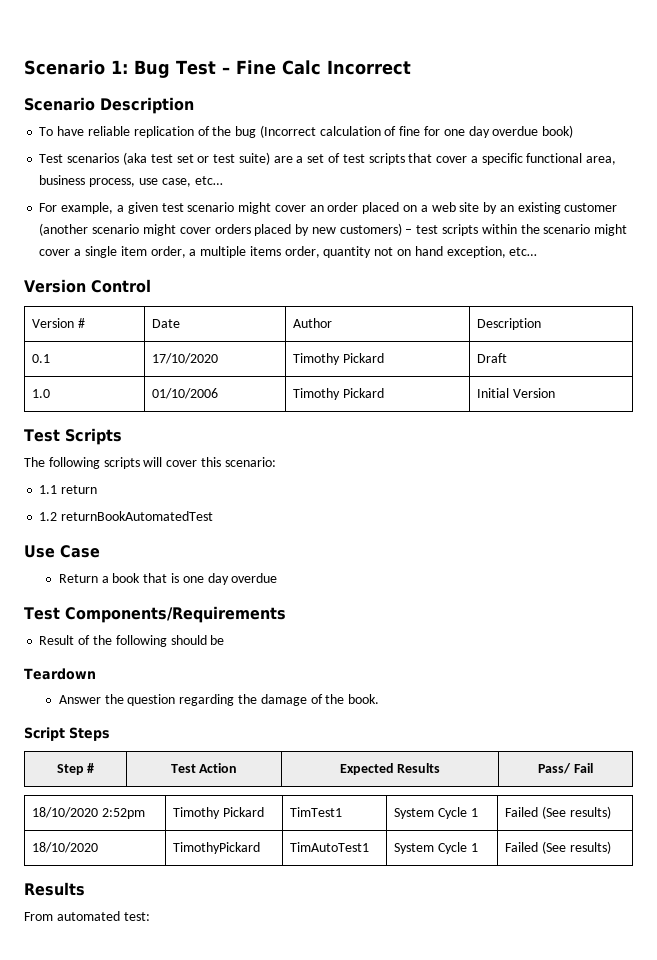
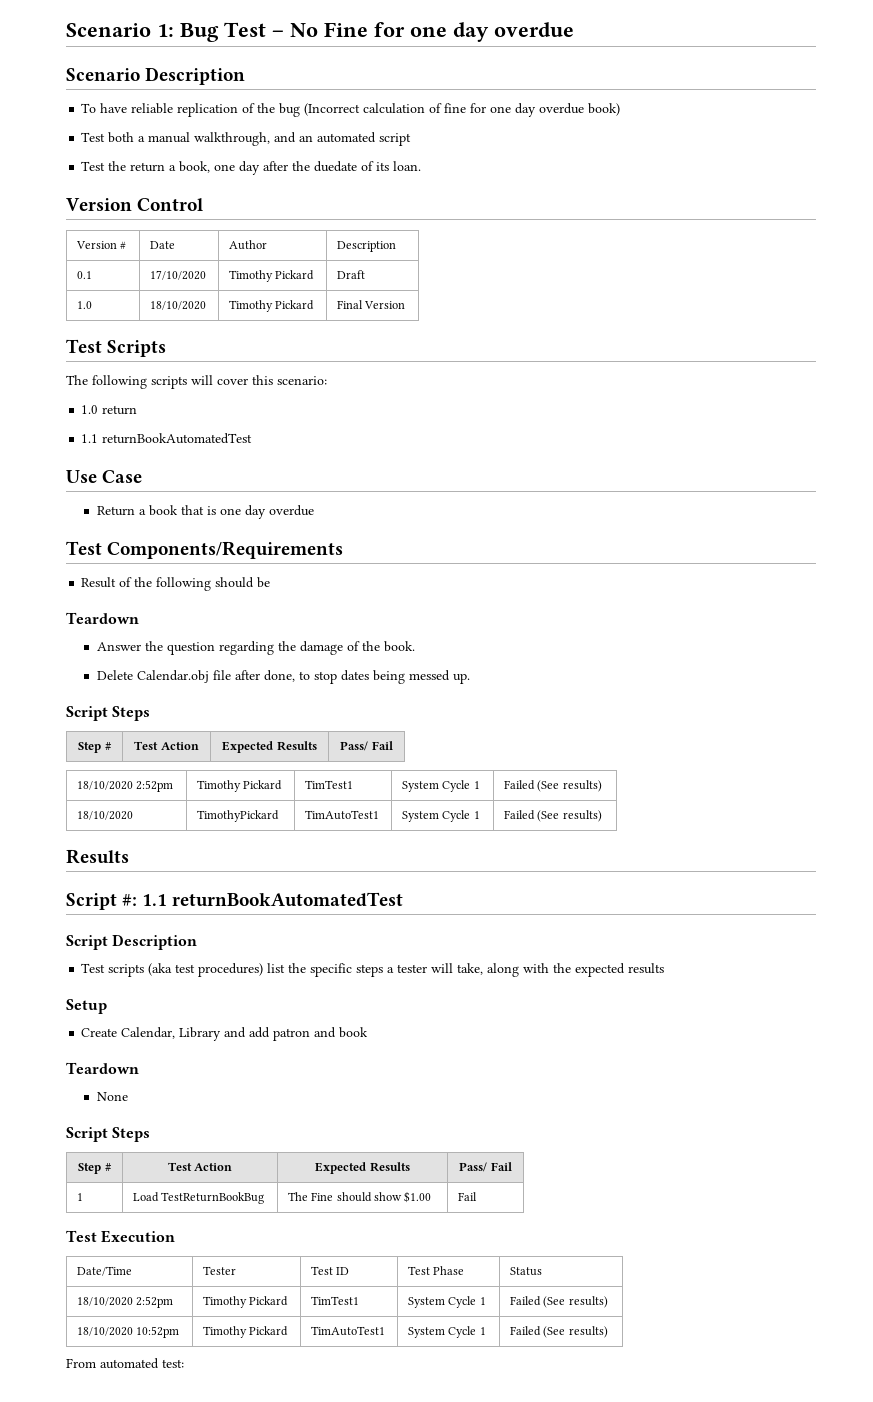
- Scenario 1: Bug Test – Fine Calc Incorrect
+ Scenario 1: Bug Test – No Fine for one day overdue
- Test scenarios (aka test set or test suite) are a set of test scripts that cover a specific functional area, business process, use case, etc…
- For example, a given test scenario might cover an order placed on a web site by an existing customer (another scenario might cover orders placed by new customers) – test scripts within the scenario might cover a single item order, a multiple items order, quantity not on hand exception, etc…
+ Test both a manual walkthrough, and an automated script
+ Test the return a book, one day after the duedate of its loan.
- 1.0 | 01/10/2006 | Timothy Pickard | Initial Version
+ 1.0 | 18/10/2020 | Timothy Pickard | Final Version
- 1.1 return
- 1.2 returnBookAutomatedTest
+ 1.0 return
+ 1.1 returnBookAutomatedTest
+ Delete Calendar.obj file after done, to stop dates being messed up.
+ Script #: 1.1 returnBookAutomatedTest
+ Script Description
+ Test scripts (aka test procedures) list the specific steps a tester will take, along with the expected results
+ Setup
+ Create Calendar, Library and add patron and book
+ Teardown
+ None
+ Script Steps
+ Step # | Test Action | Expected Results | Pass/ Fail
+ 1 | Load TestReturnBookBug | The Fine should show $1.00 | Fail
+ Test Execution
+ Date/Time | Tester | Test ID | Test Phase | Status
+ 18/10/2020 2:52pm | Timothy Pickard | TimTest1 | System Cycle 1 | Failed (See results)
+ 18/10/2020 10:52pm | Timothy Pickard | TimAutoTest1 | System Cycle 1 | Failed (See results)

